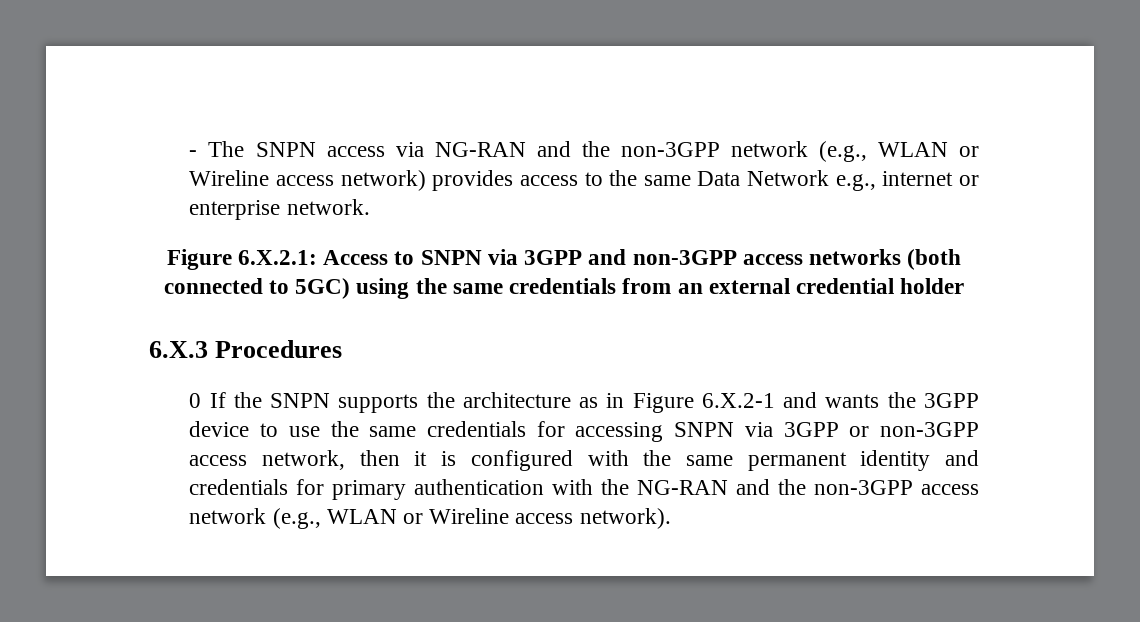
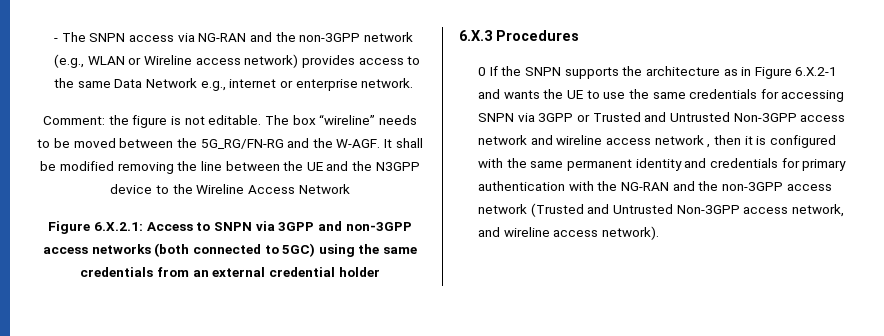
+ Comment: the figure is not editable. The box “wireline” needs to be moved between the 5G_RG/FN-RG and the W-AGF. It shall be modified removing the line between the UE and the N3GPP device to the Wireline Access Network
- 0 If the SNPN supports the architecture as in Figure 6.X.2-1 and wants the 3GPP device to use the same credentials for accessing SNPN via 3GPP or non-3GPP access network, then it is configured with the same permanent identity and credentials for primary authentication with the NG-RAN and the non-3GPP access network (e.g., WLAN or Wireline access network).
+ 0 If the SNPN supports the architecture as in Figure 6.X.2-1 and wants the UE to use the same credentials for accessing SNPN via 3GPP or Trusted and Untrusted Non-3GPP access network and wireline access network , then it is configured with the same permanent identity and credentials for primary authentication with the NG-RAN and the non-3GPP access network (Trusted and Untrusted Non-3GPP access network, and wireline access network).

